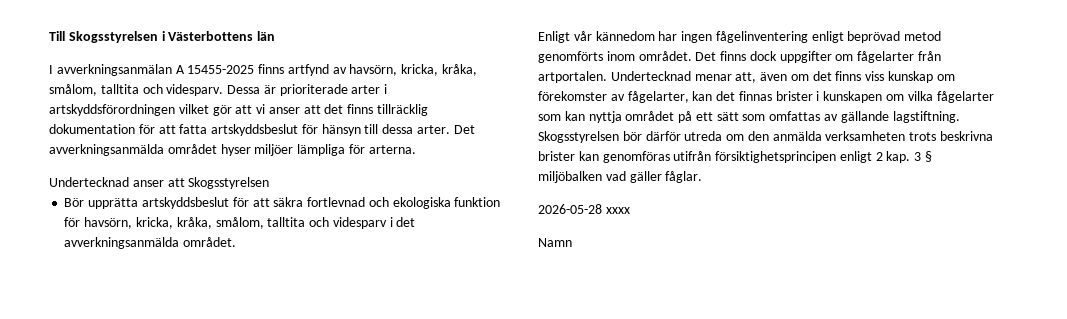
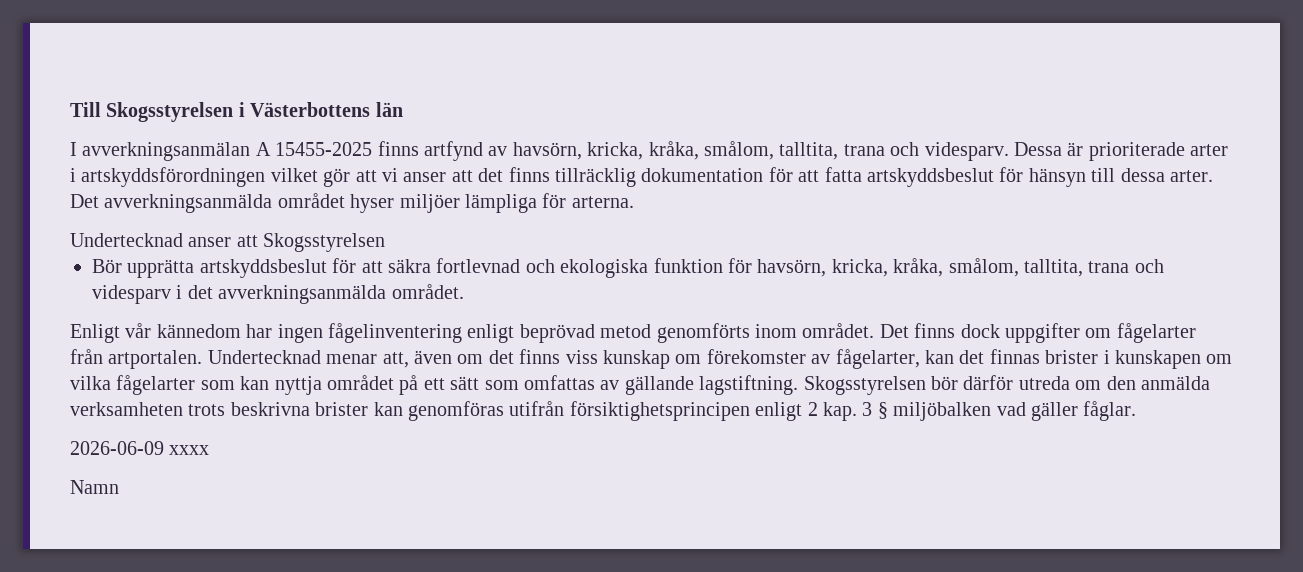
- I avverkningsanmälan A 15455-2025 finns artfynd av havsörn, kricka, kråka, smålom, talltita och videsparv.
+ I avverkningsanmälan A 15455-2025 finns artfynd av havsörn, kricka, kråka, smålom, talltita, trana och videsparv.
- Bör upprätta artskyddsbeslut för att säkra fortlevnad och ekologiska funktion för havsörn, kricka, kråka, smålom, talltita och videsparv i det avverkningsanmälda området.
+ Bör upprätta artskyddsbeslut för att säkra fortlevnad och ekologiska funktion för havsörn, kricka, kråka, smålom, talltita, trana och videsparv i det avverkningsanmälda området.
- 2026-05-28 xxxx
+ 2026-06-09 xxxx

